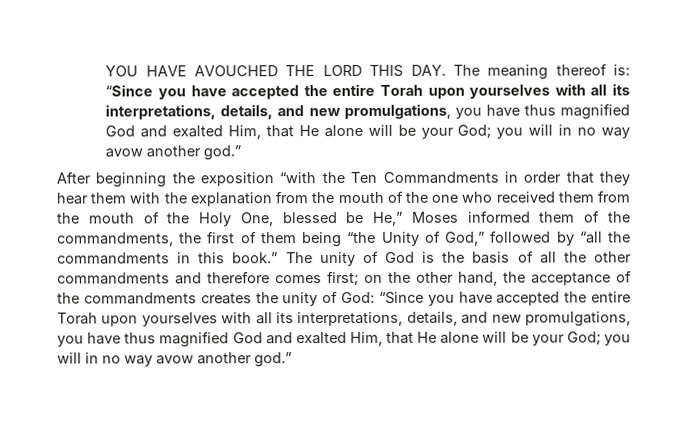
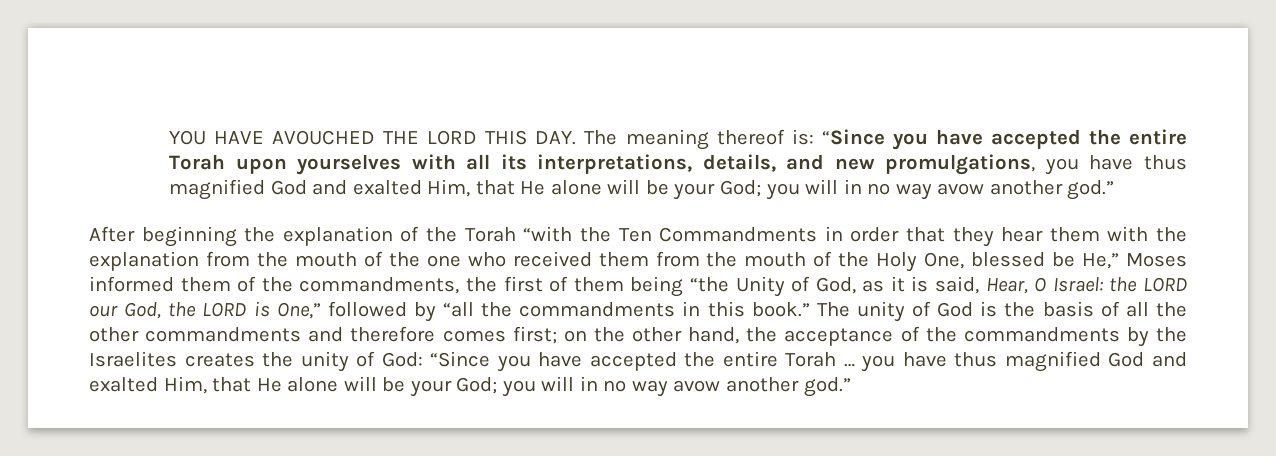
- After beginning the exposition “with the Ten Commandments in order that they hear them with the explanation from the mouth of the one who received them from the mouth of the Holy One, blessed be He,” Moses informed them of the commandments, the first of them being “the Unity of God,” followed by “all the commandments in this book.”
+ After beginning the explanation of the Torah “with the Ten Commandments in order that they hear them with the explanation from the mouth of the one who received them from the mouth of the Holy One, blessed be He,” Moses informed them of the commandments, the first of them being “the Unity of God, as it is said, Hear, O Israel: the LORD our God, the LORD is One,” followed by “all the commandments in this book.”
- The unity of God is the basis of all the other commandments and therefore comes first; on the other hand, the acceptance of the commandments creates the unity of God: “Since you have accepted the entire Torah upon yourselves with all its interpretations, details, and new promulgations, you have thus magnified God and exalted Him, that He alone will be your God; you will in no way avow another god.”
+ The unity of God is the basis of all the other commandments and therefore comes first; on the other hand, the acceptance of the commandments by the Israelites creates the unity of God: “Since you have accepted the entire Torah … you have thus magnified God and exalted Him, that He alone will be your God; you will in no way avow another god.”

